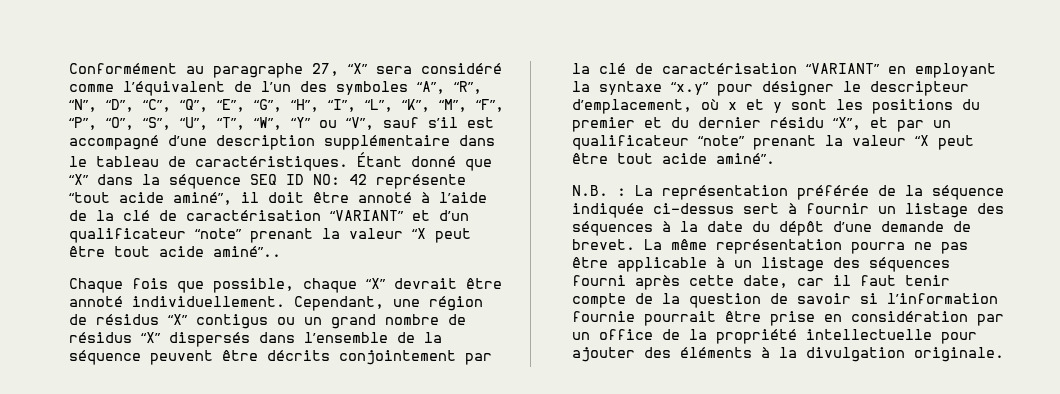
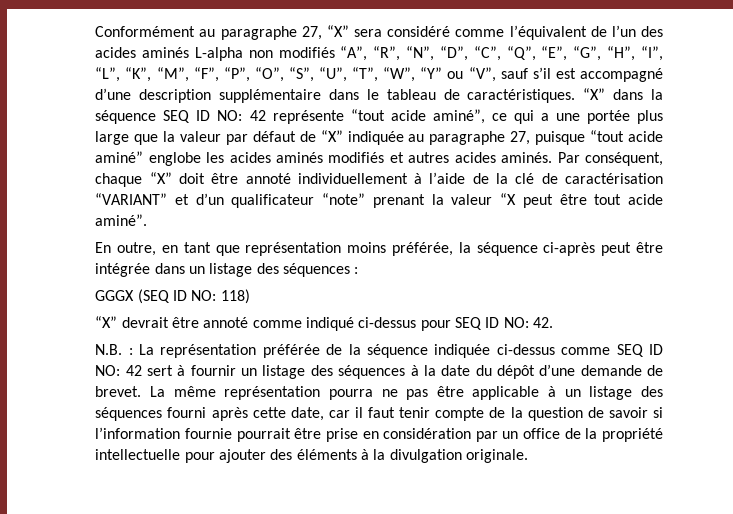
- Conformément au paragraphe 27, “X” sera considéré comme l’équivalent de l’un des symboles “A”, “R”, “N”, “D”, “C”, “Q”, “E”, “G”, “H”, “I”, “L”, “K”, “M”, “F”, “P”, “O”, “S”, “U”, “T”, “W”, “Y” ou “V”, sauf s’il est accompagné d’une description supplémentaire dans le tableau de caractéristiques.
+ Conformément au paragraphe 27, “X” sera considéré comme l’équivalent de l’un des acides aminés L-alpha non modifiés “A”, “R”, “N”, “D”, “C”, “Q”, “E”, “G”, “H”, “I”, “L”, “K”, “M”, “F”, “P”, “O”, “S”, “U”, “T”, “W”, “Y” ou “V”, sauf s’il est accompagné d’une description supplémentaire dans le tableau de caractéristiques.
- Étant donné que “X” dans la séquence SEQ ID NO: 42 représente “tout acide aminé”, il doit être annoté à l’aide de la clé de caractérisation “VARIANT” et d’un qualificateur “note” prenant la valeur “X peut être tout acide aminé”..
- Chaque fois que possible, chaque “X” devrait être annoté individuellement. Cependant, une région de résidus “X” contigus ou un grand nombre de résidus “X” dispersés dans l’ensemble de la séquence peuvent être décrits conjointement par la clé de caractérisation “VARIANT” en employant la syntaxe “x.y” pour désigner le descripteur d’emplacement, où x et y sont les positions du premier et du dernier résidu “X”, et par un qualificateur “note” prenant la valeur “X peut être tout acide aminé”.
+ “X” dans la séquence SEQ ID NO: 42 représente “tout acide aminé”, ce qui a une portée plus large que la valeur par défaut de “X” indiquée au paragraphe 27, puisque “tout acide aminé” englobe les acides aminés modifiés et autres acides aminés. Par conséquent, chaque “X” doit être annoté individuellement à l’aide de la clé de caractérisation “VARIANT” et d’un qualificateur “note” prenant la valeur “X peut être tout acide aminé”.
+ En outre, en tant que représentation moins préférée, la séquence ci-après peut être intégrée dans un listage des séquences :
+ GGGX (SEQ ID NO: 118)
+ “X” devrait être annoté comme indiqué ci-dessus pour SEQ ID NO: 42.
- N.B. : La représentation préférée de la séquence indiquée ci-dessus sert à fournir un listage des séquences à la date du dépôt d’une demande de brevet.
+ N.B. : La représentation préférée de la séquence indiquée ci-dessus comme SEQ ID NO: 42 sert à fournir un listage des séquences à la date du dépôt d’une demande de brevet.

